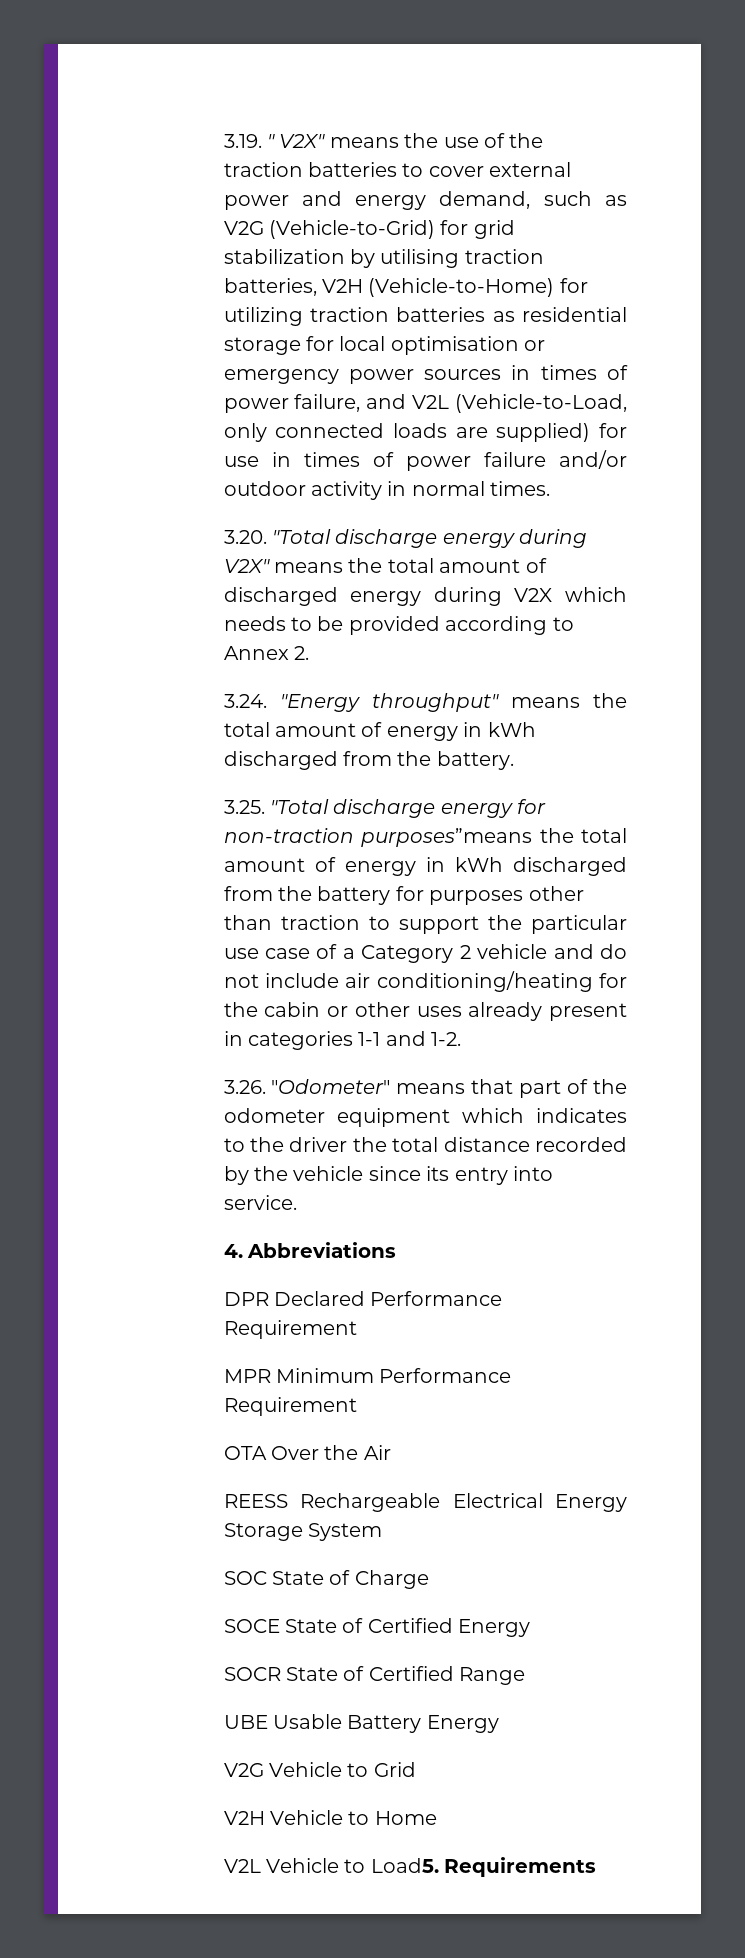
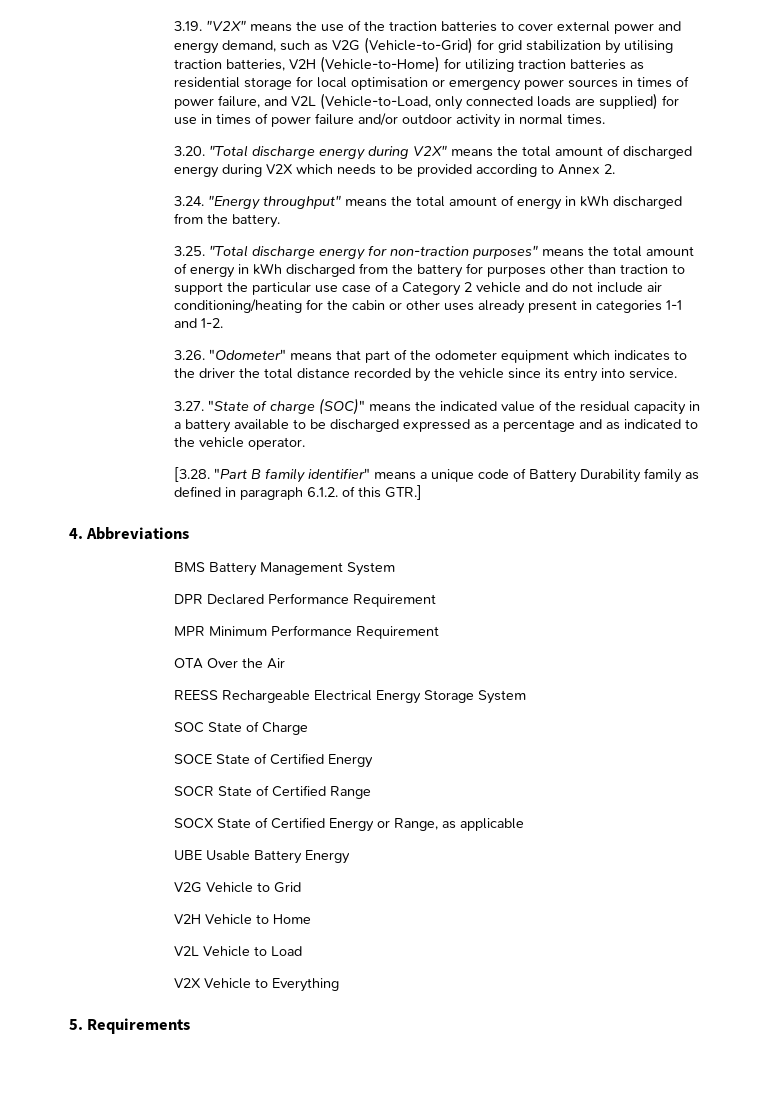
- 3.19. " V2X" means the use of the traction batteries to cover external power and energy demand, such as V2G (Vehicle-to-Grid) for grid stabilization by utilising traction batteries, V2H (Vehicle-to-Home) for utilizing traction batteries as residential storage for local optimisation or emergency power sources in times of power failure, and V2L (Vehicle-to-Load, only connected loads are supplied) for use in times of power failure and/or outdoor activity in normal times.
+ 3.19. "V2X" means the use of the traction batteries to cover external power and energy demand, such as V2G (Vehicle-to-Grid) for grid stabilization by utilising traction batteries, V2H (Vehicle-to-Home) for utilizing traction batteries as residential storage for local optimisation or emergency power sources in times of power failure, and V2L (Vehicle-to-Load, only connected loads are supplied) for use in times of power failure and/or outdoor activity in normal times.
- 3.25. "Total discharge energy for non-traction purposes”means the total amount of energy in kWh discharged from the battery for purposes other than traction to support the particular use case of a Category 2 vehicle and do not include air conditioning/heating for the cabin or other uses already present in categories 1-1 and 1-2.
+ 3.25. "Total discharge energy for non-traction purposes" means the total amount of energy in kWh discharged from the battery for purposes other than traction to support the particular use case of a Category 2 vehicle and do not include air conditioning/heating for the cabin or other uses already present in categories 1-1 and 1-2.
+ 3.27. "State of charge (SOC)" means the indicated value of the residual capacity in a battery available to be discharged expressed as a percentage and as indicated to the vehicle operator.
+ [3.28. "Part B family identifier" means a unique code of Battery Durability family as defined in paragraph 6.1.2. of this GTR.]
  4. Abbreviations
+ BMS Battery Management System
+ SOCX State of Certified Energy or Range, as applicable
- V2L Vehicle to Load5. Requirements
+ V2L Vehicle to Load
+ V2X Vehicle to Everything
+ 5. Requirements

